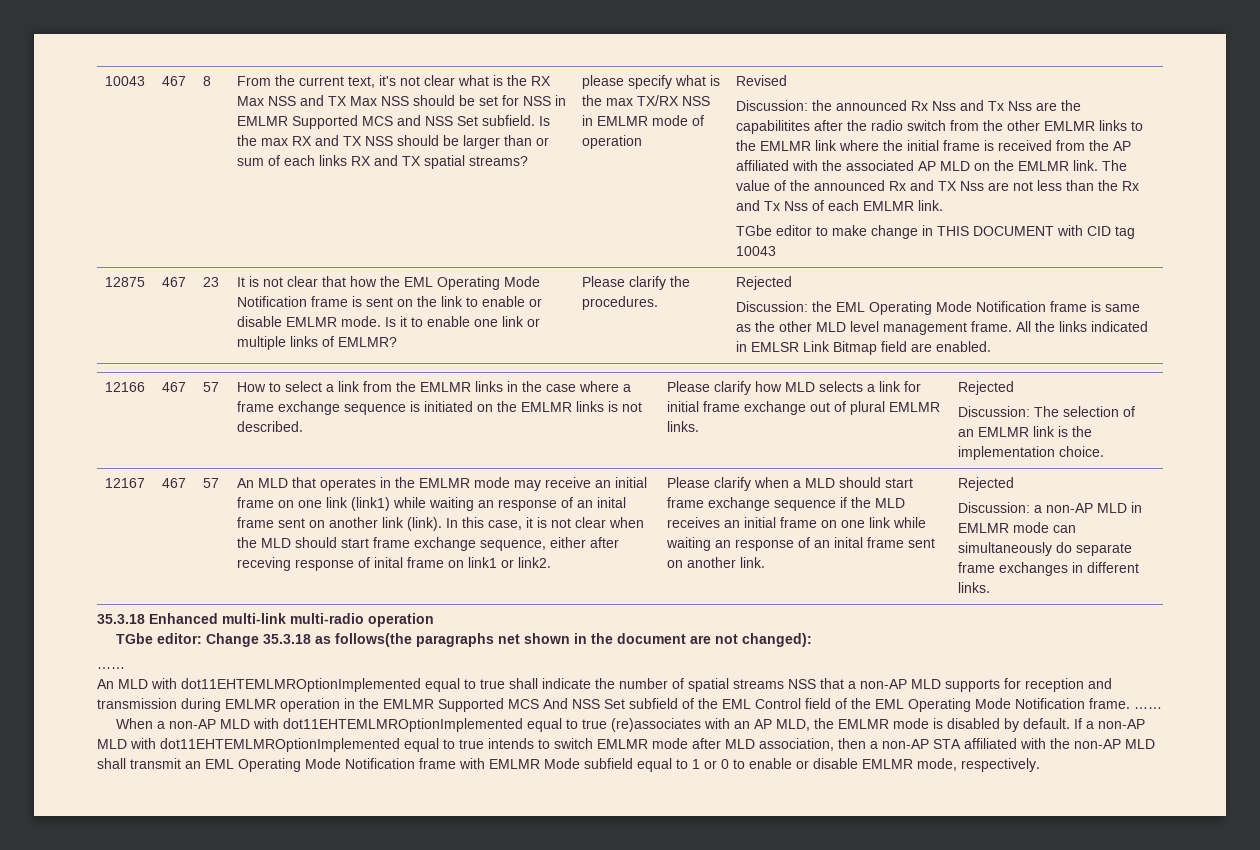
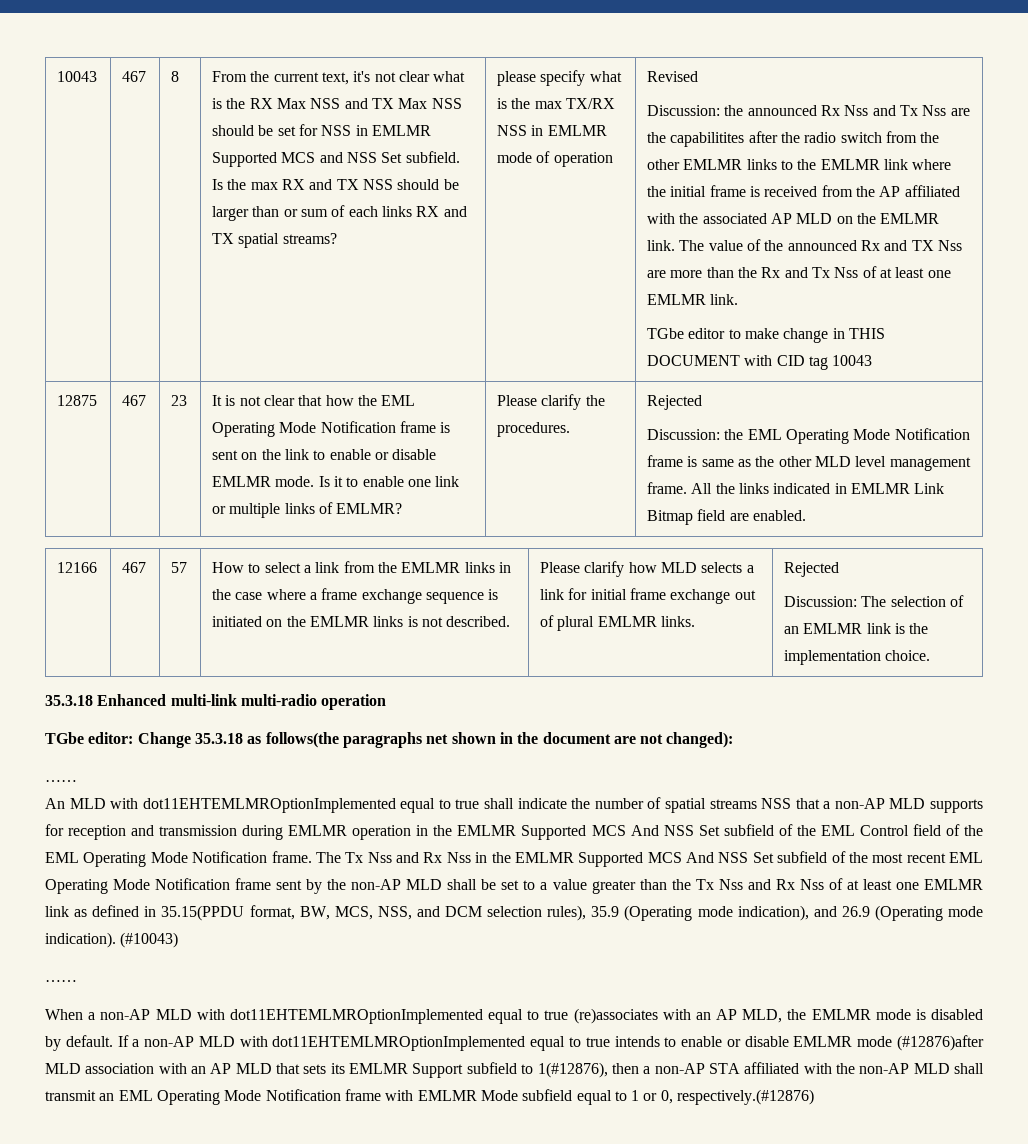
- The value of the announced Rx and TX Nss are not less than the Rx and Tx Nss of each EMLMR link.
+ The value of the announced Rx and TX Nss are more than the Rx and Tx Nss of at least one EMLMR link.
- All the links indicated in EMLSR Link Bitmap field are enabled.
+ All the links indicated in EMLMR Link Bitmap field are enabled.
- 12167 | 467 | 57 | An MLD that operates in the EMLMR mode may receive an initial frame on one link (link1) while waiting an response of an inital frame sent on another link (link). In this case, it is not clear when the MLD should start frame exchange sequence, either after receving response of inital frame on link1 or link2. | Please clarify when a MLD should start frame exchange sequence if the MLD receives an initial frame on one link while waiting an response of an inital frame sent on another link. | Rejected
- Discussion: a non-AP MLD in EMLMR mode can simultaneously do separate frame exchanges in different links.
- An MLD with dot11EHTEMLMROptionImplemented equal to true shall indicate the number of spatial streams NSS that a non-AP MLD supports for reception and transmission during EMLMR operation in the EMLMR Supported MCS And NSS Set subfield of the EML Control field of the EML Operating Mode Notification frame. ……
+ An MLD with dot11EHTEMLMROptionImplemented equal to true shall indicate the number of spatial streams NSS that a non-AP MLD supports for reception and transmission during EMLMR operation in the EMLMR Supported MCS And NSS Set subfield of the EML Control field of the EML Operating Mode Notification frame. The Tx Nss and Rx Nss in the EMLMR Supported MCS And NSS Set subfield of the most recent EML Operating Mode Notification frame sent by the non-AP MLD shall be set to a value greater than the Tx Nss and Rx Nss of at least one EMLMR link as defined in 35.15(PPDU format, BW, MCS, NSS, and DCM selection rules), 35.9 (Operating mode indication), and 26.9 (Operating mode indication). (#10043)
+ ……
- If a non-AP MLD with dot11EHTEMLMROptionImplemented equal to true intends to switch EMLMR mode after MLD association, then a non-AP STA affiliated with the non-AP MLD shall transmit an EML Operating Mode Notification frame with EMLMR Mode subfield equal to 1 or 0 to enable or disable EMLMR mode, respectively.
+ If a non-AP MLD with dot11EHTEMLMROptionImplemented equal to true intends to enable or disable EMLMR mode (#12876)after MLD association with an AP MLD that sets its EMLMR Support subfield to 1(#12876), then a non-AP STA affiliated with the non-AP MLD shall transmit an EML Operating Mode Notification frame with EMLMR Mode subfield equal to 1 or 0, respectively.(#12876)

